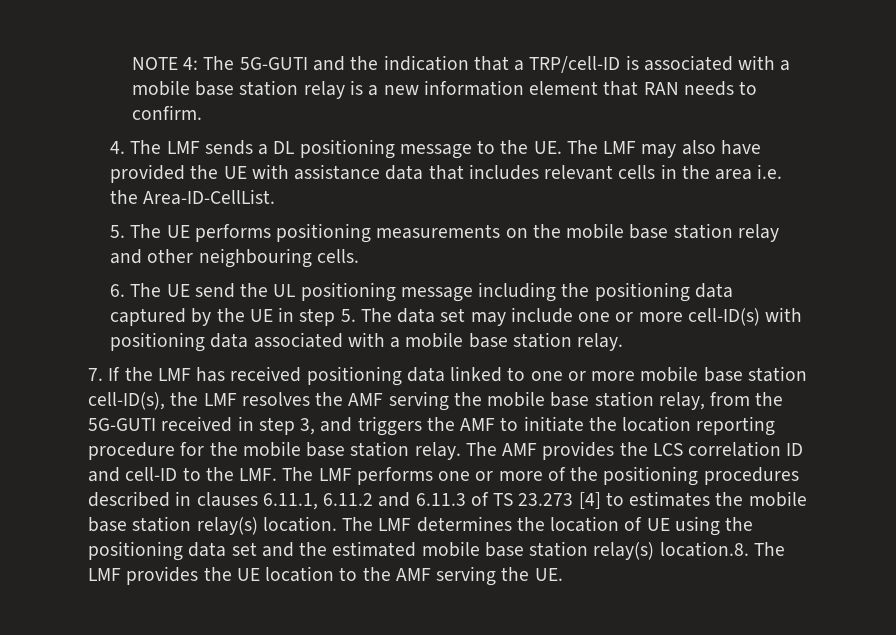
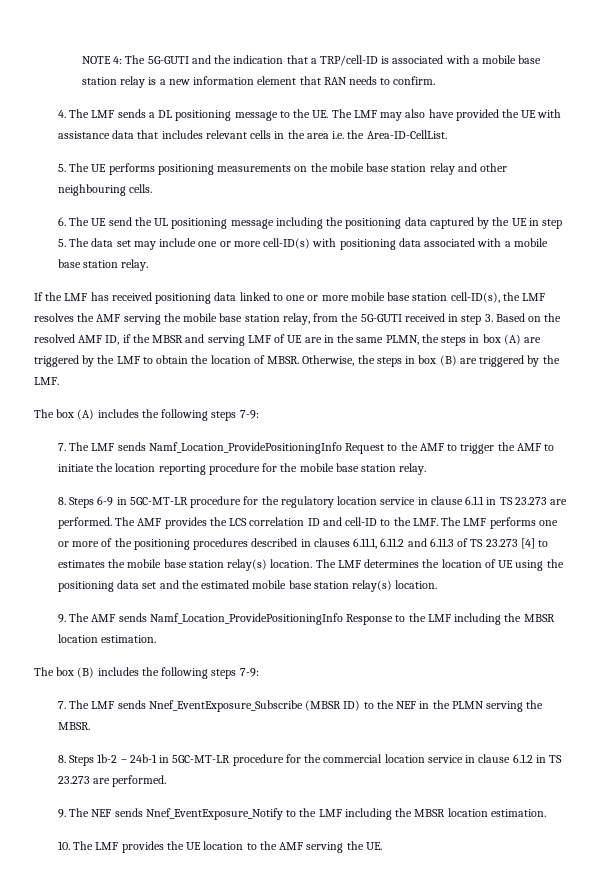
- 7. If the LMF has received positioning data linked to one or more mobile base station cell-ID(s), the LMF resolves the AMF serving the mobile base station relay, from the 5G-GUTI received in step 3, and triggers the AMF to initiate the location reporting procedure for the mobile base station relay.
+ If the LMF has received positioning data linked to one or more mobile base station cell-ID(s), the LMF resolves the AMF serving the mobile base station relay, from the 5G-GUTI received in step 3. Based on the resolved AMF ID, if the MBSR and serving LMF of UE are in the same PLMN, the steps in box (A) are triggered by the LMF to obtain the location of MBSR. Otherwise, the steps in box (B) are triggered by the LMF.
+ The box (A) includes the following steps 7-9:
+ 7. The LMF sends Namf_Location_ProvidePositioningInfo Request to the AMF to trigger the AMF to initiate the location reporting procedure for the mobile base station relay.
+ 8. Steps 6-9 in 5GC-MT-LR procedure for the regulatory location service in clause 6.1.1 in TS 23.273 are performed.
- The LMF determines the location of UE using the positioning data set and the estimated mobile base station relay(s) location.8. The LMF provides the UE location to the AMF serving the UE.
+ The LMF determines the location of UE using the positioning data set and the estimated mobile base station relay(s) location.
+ 9. The AMF sends Namf_Location_ProvidePositioningInfo Response to the LMF including the MBSR location estimation.
+ The box (B) includes the following steps 7-9:
+ 7. The LMF sends Nnef_EventExposure_Subscribe (MBSR ID) to the NEF in the PLMN serving the MBSR.
+ 8. Steps 1b-2 – 24b-1 in 5GC-MT-LR procedure for the commercial location service in clause 6.1.2 in TS 23.273 are performed.
+ 9. The NEF sends Nnef_EventExposure_Notify to the LMF including the MBSR location estimation.
+ 10. The LMF provides the UE location to the AMF serving the UE.

